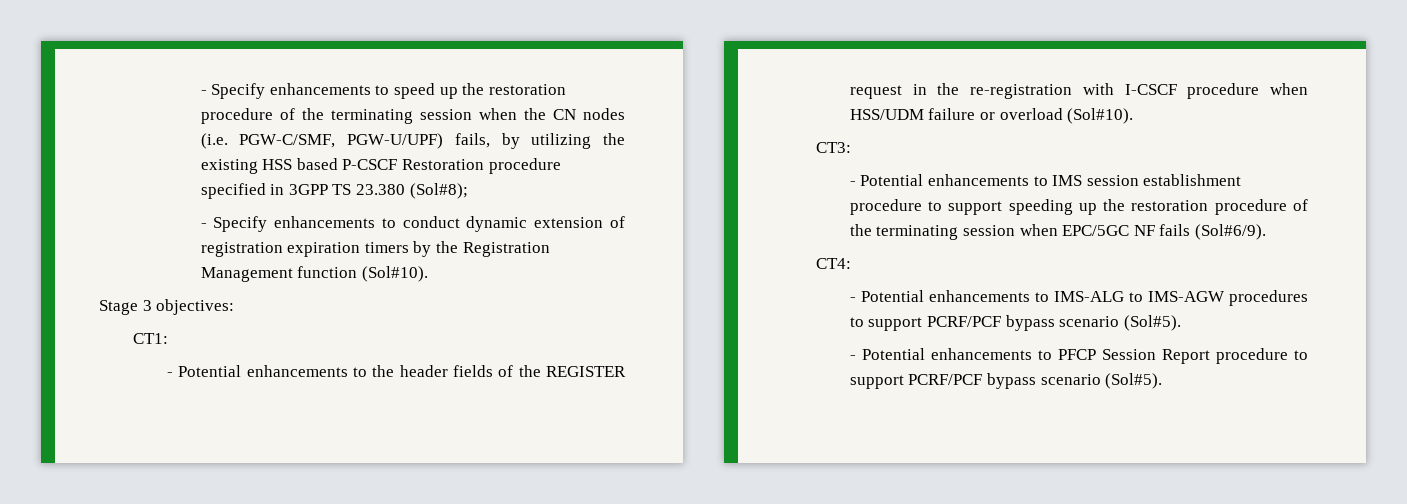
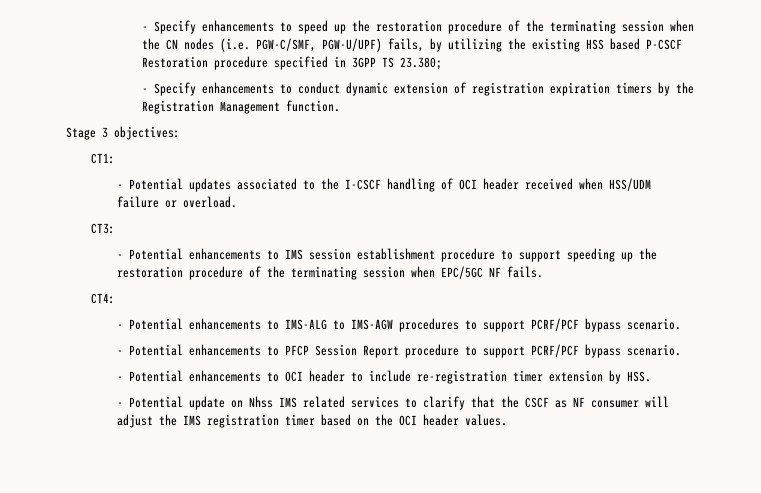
- - Specify enhancements to speed up the restoration procedure of the terminating session when the CN nodes (i.e. PGW-C/SMF, PGW-U/UPF) fails, by utilizing the existing HSS based P-CSCF Restoration procedure specified in 3GPP TS 23.380 (Sol#8);
+ - Specify enhancements to speed up the restoration procedure of the terminating session when the CN nodes (i.e. PGW-C/SMF, PGW-U/UPF) fails, by utilizing the existing HSS based P-CSCF Restoration procedure specified in 3GPP TS 23.380;
- - Specify enhancements to conduct dynamic extension of registration expiration timers by the Registration Management function (Sol#10).
+ - Specify enhancements to conduct dynamic extension of registration expiration timers by the Registration Management function.
- - Potential enhancements to the header fields of the REGISTER request in the re-registration with I-CSCF procedure when HSS/UDM failure or overload (Sol#10).
+ - Potential updates associated to the I-CSCF handling of OCI header received when HSS/UDM failure or overload.
- - Potential enhancements to IMS session establishment procedure to support speeding up the restoration procedure of the terminating session when EPC/5GC NF fails (Sol#6/9).
+ - Potential enhancements to IMS session establishment procedure to support speeding up the restoration procedure of the terminating session when EPC/5GC NF fails.
- - Potential enhancements to IMS-ALG to IMS-AGW procedures to support PCRF/PCF bypass scenario (Sol#5).
+ - Potential enhancements to IMS-ALG to IMS-AGW procedures to support PCRF/PCF bypass scenario.
- - Potential enhancements to PFCP Session Report procedure to support PCRF/PCF bypass scenario (Sol#5).
+ - Potential enhancements to PFCP Session Report procedure to support PCRF/PCF bypass scenario.
+ - Potential enhancements to OCI header to include re-registration timer extension by HSS.
+ - Potential update on Nhss IMS related services to clarify that the CSCF as NF consumer will adjust the IMS registration timer based on the OCI header values.

